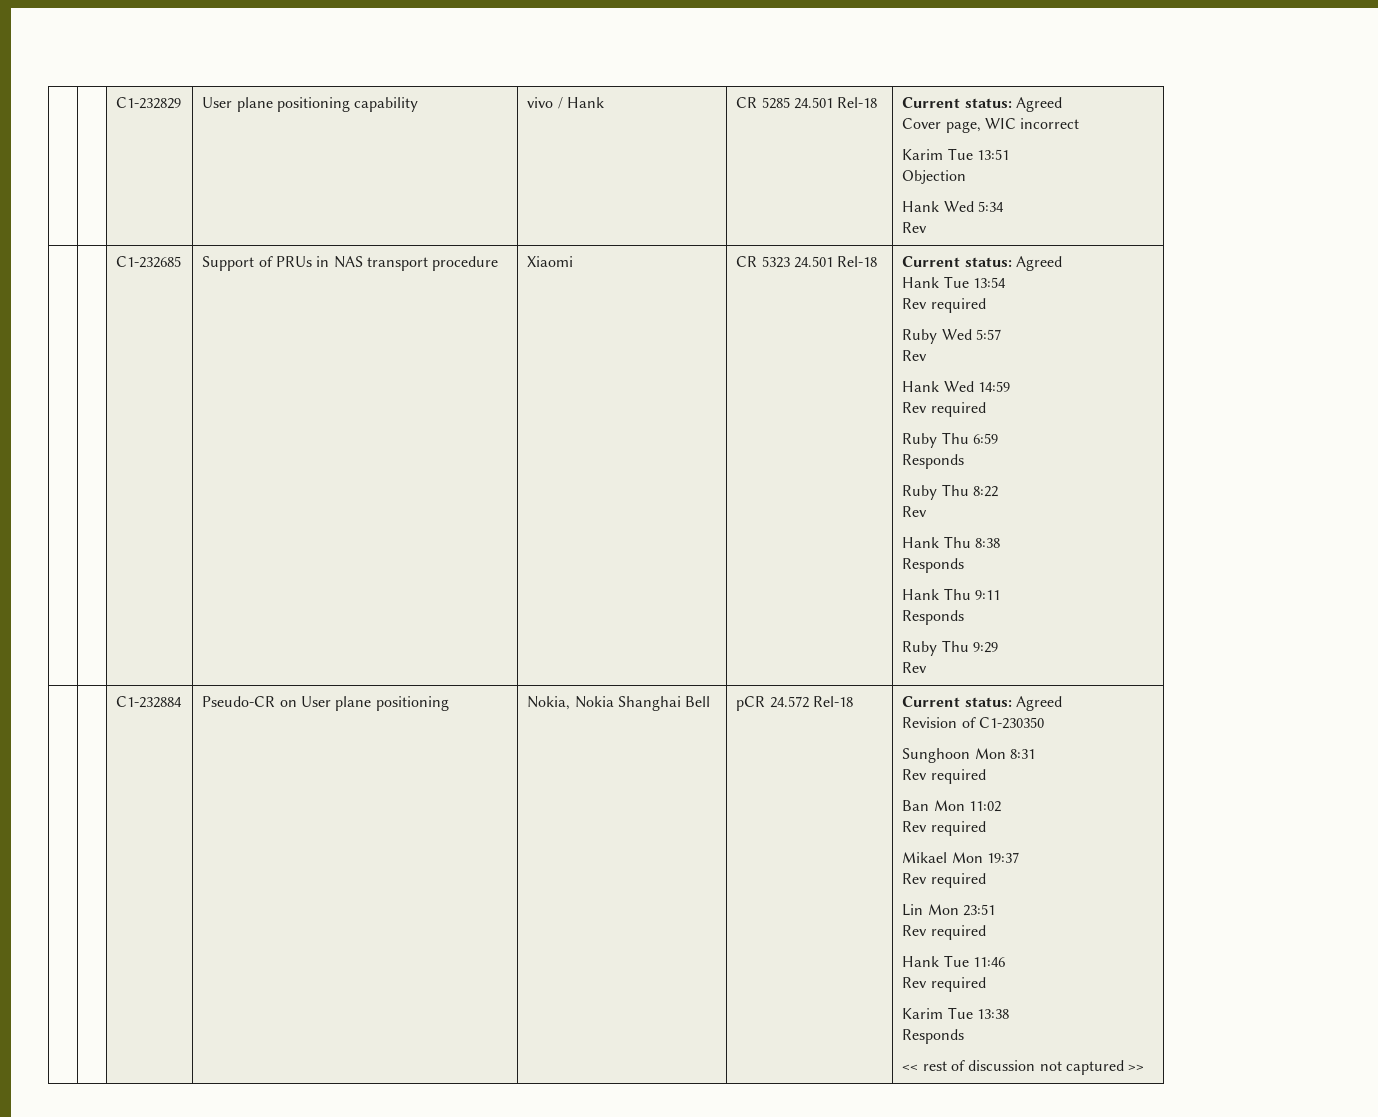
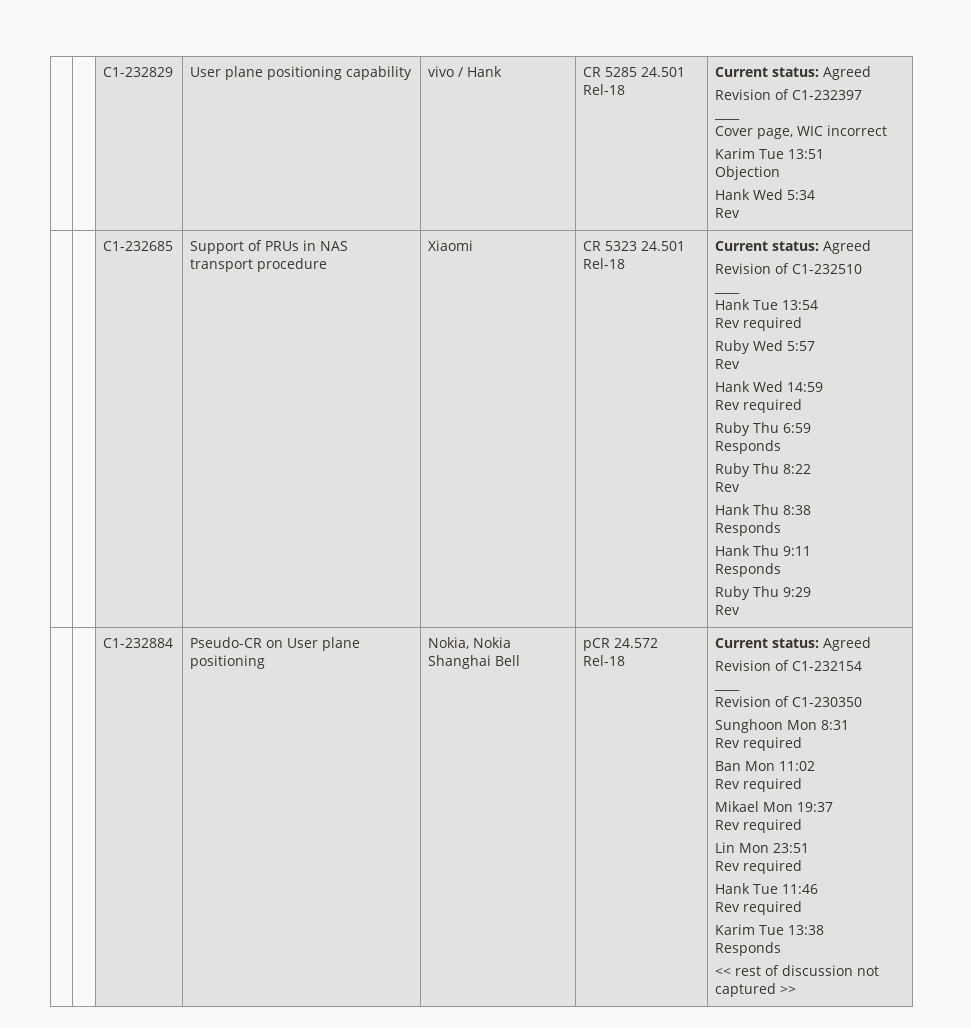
  | | C1-232829 | User plane positioning capability | vivo / Hank | CR 5285 24.501 Rel-18 | Current status: Agreed
+ Revision of C1-232397
+ ____
+ Revision of C1-232510
+ ____
+ Revision of C1-232154
+ ____

